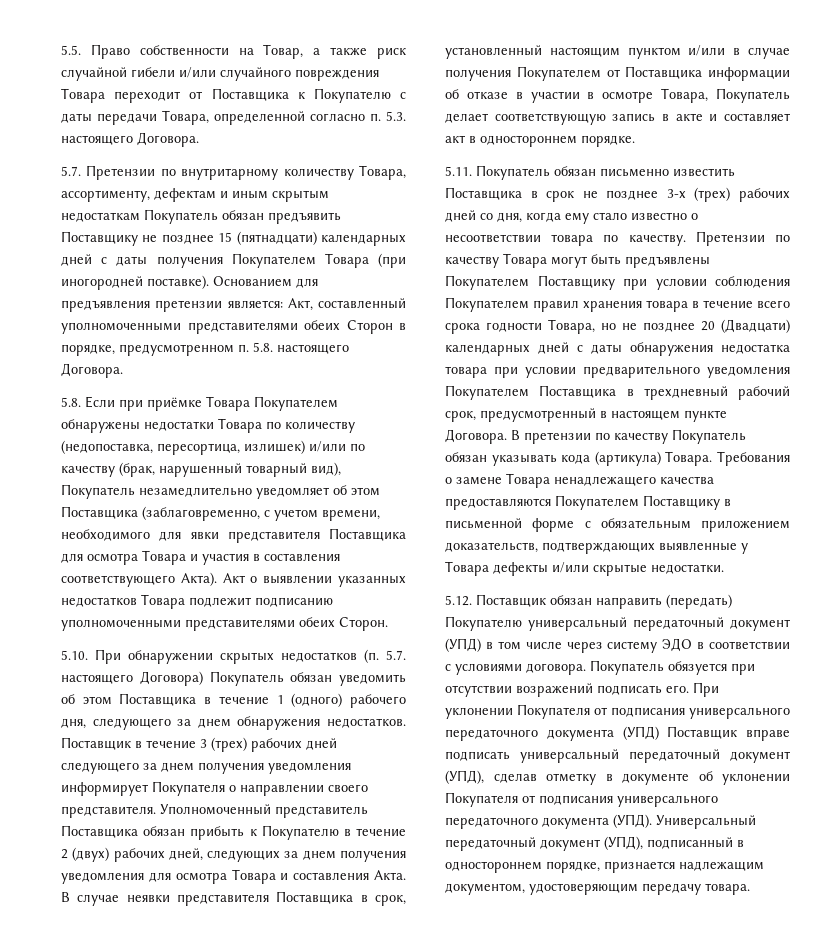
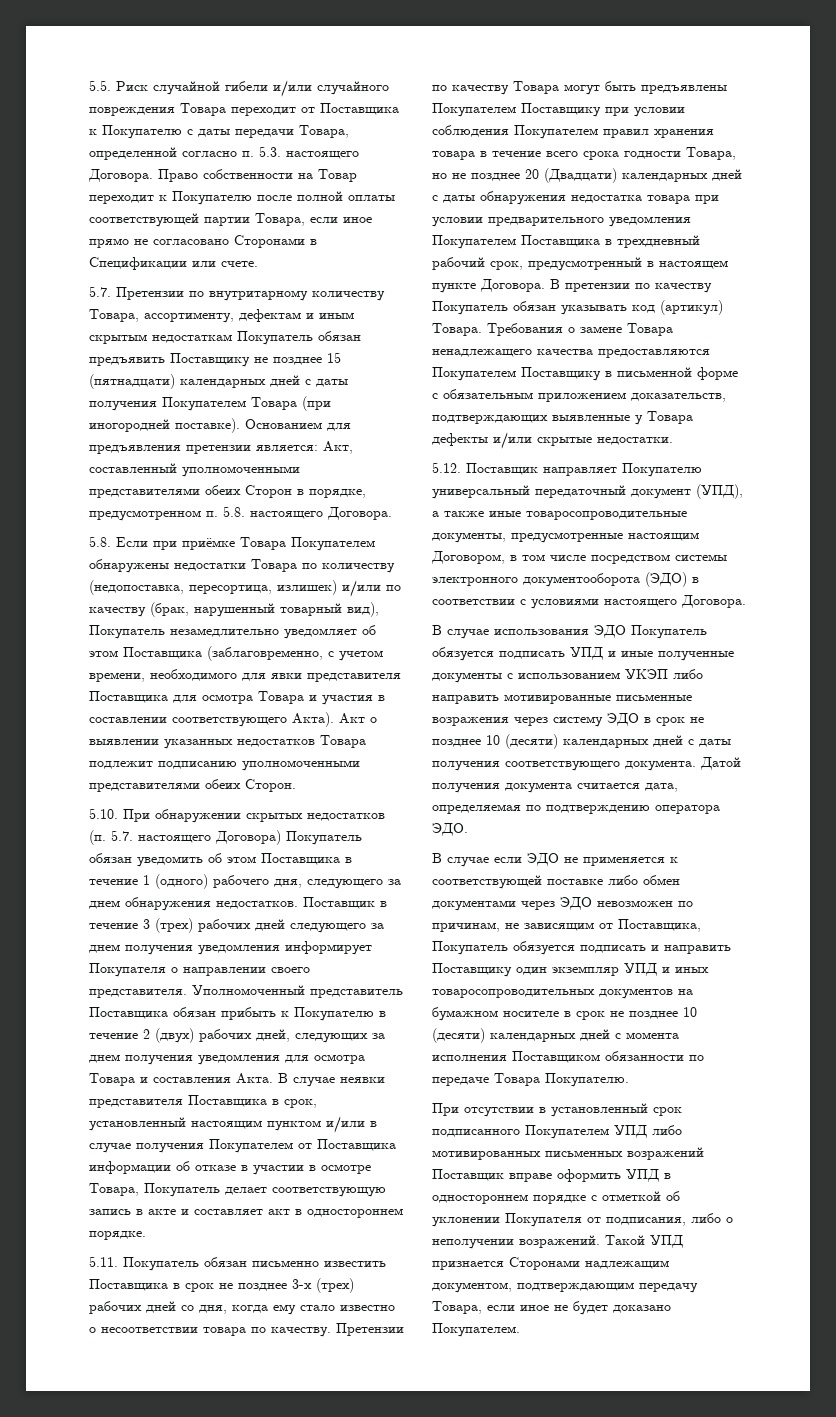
- 5.5. Право собственности на Товар, а также риск случайной гибели и/или случайного повреждения Товара переходит от Поставщика к Покупателю с даты передачи Товара, определенной согласно п. 5.3. настоящего Договора.
+ 5.5. Риск случайной гибели и/или случайного повреждения Товара переходит от Поставщика к Покупателю с даты передачи Товара, определенной согласно п. 5.3. настоящего Договора. Право собственности на Товар переходит к Покупателю после полной оплаты соответствующей партии Товара, если иное прямо не согласовано Сторонами в Спецификации или счете.
- 5.8. Если при приёмке Товара Покупателем обнаружены недостатки Товара по количеству (недопоставка, пересортица, излишек) и/или по качеству (брак, нарушенный товарный вид), Покупатель незамедлительно уведомляет об этом Поставщика (заблаговременно, с учетом времени, необходимого для явки представителя Поставщика для осмотра Товара и участия в составления соответствующего Акта).
+ 5.8. Если при приёмке Товара Покупателем обнаружены недостатки Товара по количеству (недопоставка, пересортица, излишек) и/или по качеству (брак, нарушенный товарный вид), Покупатель незамедлительно уведомляет об этом Поставщика (заблаговременно, с учетом времени, необходимого для явки представителя Поставщика для осмотра Товара и участия в составлении соответствующего Акта).
- В претензии по качеству Покупатель обязан указывать кода (артикула) Товара.
+ В претензии по качеству Покупатель обязан указывать код (артикул) Товара.
- 5.12. Поставщик обязан направить (передать) Покупателю универсальный передаточный документ (УПД) в том числе через систему ЭДО в соответствии с условиями договора. Покупатель обязуется при отсутствии возражений подписать его. При уклонении Покупателя от подписания универсального передаточного документа (УПД) Поставщик вправе подписать универсальный передаточный документ (УПД), сделав отметку в документе об уклонении Покупателя от подписания универсального передаточного документа (УПД). Универсальный передаточный документ (УПД), подписанный в одностороннем порядке, признается надлежащим документом, удостоверяющим передачу товара.
+ 5.12. Поставщик направляет Покупателю универсальный передаточный документ (УПД), а также иные товаросопроводительные документы, предусмотренные настоящим Договором, в том числе посредством системы электронного документооборота (ЭДО) в соответствии с условиями настоящего Договора.
+ В случае использования ЭДО Покупатель обязуется подписать УПД и иные полученные документы с использованием УКЭП либо направить мотивированные письменные возражения через систему ЭДО в срок не позднее 10 (десяти) календарных дней с даты получения соответствующего документа. Датой получения документа считается дата, определяемая по подтверждению оператора ЭДО.
+ В случае если ЭДО не применяется к соответствующей поставке либо обмен документами через ЭДО невозможен по причинам, не зависящим от Поставщика, Покупатель обязуется подписать и направить Поставщику один экземпляр УПД и иных товаросопроводительных документов на бумажном носителе в срок не позднее 10 (десяти) календарных дней с момента исполнения Поставщиком обязанности по передаче Товара Покупателю.
+ При отсутствии в установленный срок подписанного Покупателем УПД либо мотивированных письменных возражений Поставщик вправе оформить УПД в одностороннем порядке с отметкой об уклонении Покупателя от подписания, либо о неполучении возражений. Такой УПД признается Сторонами надлежащим документом, подтверждающим передачу Товара, если иное не будет доказано Покупателем.

